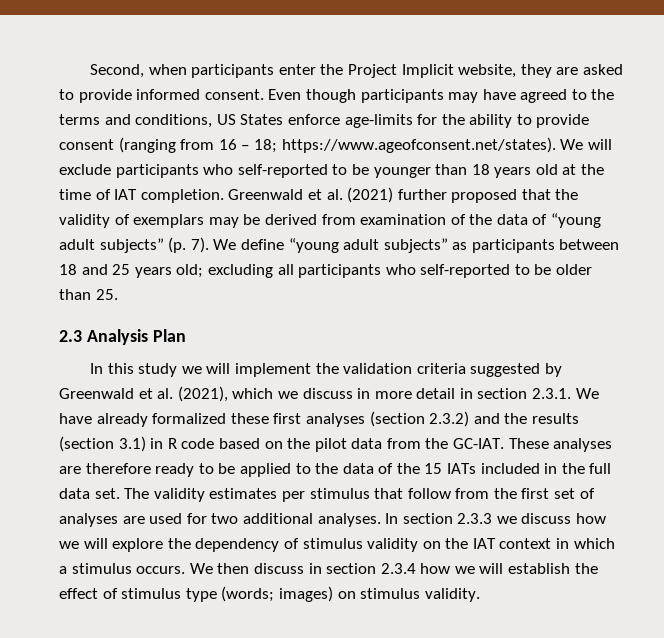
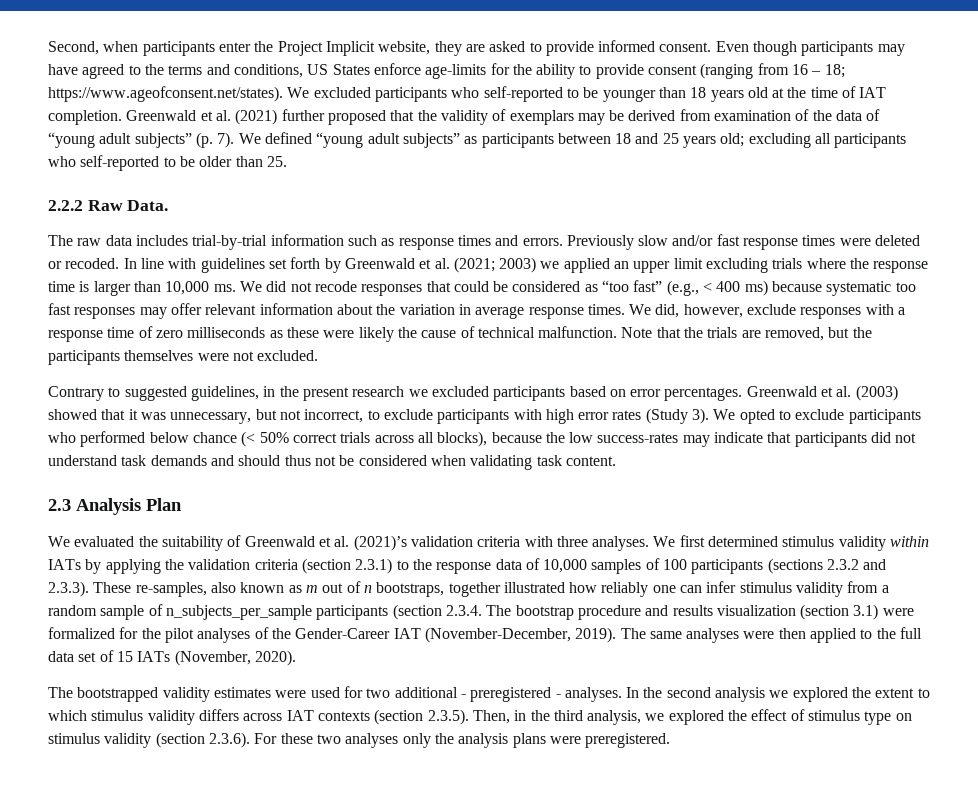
- Even though participants may have agreed to the terms and conditions, US States enforce age-limits for the ability to provide consent (ranging from 16 – 18; https://www.ageofconsent.net/states). We will exclude participants who self-reported to be younger than 18 years old at the time of IAT completion.
+ Even though participants may have agreed to the terms and conditions, US States enforce age-limits for the ability to provide consent (ranging from 16 – 18; https://www.ageofconsent.net/states). We excluded participants who self-reported to be younger than 18 years old at the time of IAT completion.
- We define “young adult subjects” as participants between 18 and 25 years old; excluding all participants who self-reported to be older than 25.
+ We defined “young adult subjects” as participants between 18 and 25 years old; excluding all participants who self-reported to be older than 25.
+ 2.2.2 Raw Data.
+ The raw data includes trial-by-trial information such as response times and errors. Previously slow and/or fast response times were deleted or recoded. In line with guidelines set forth by Greenwald et al. (2021; 2003) we applied an upper limit excluding trials where the response time is larger than 10,000 ms. We did not recode responses that could be considered as “too fast” (e.g., < 400 ms) because systematic too fast responses may offer relevant information about the variation in average response times. We did, however, exclude responses with a response time of zero milliseconds as these were likely the cause of technical malfunction. Note that the trials are removed, but the participants themselves were not excluded.
+ Contrary to suggested guidelines, in the present research we excluded participants based on error percentages. Greenwald et al. (2003) showed that it was unnecessary, but not incorrect, to exclude participants with high error rates (Study 3). We opted to exclude participants who performed below chance (< 50% correct trials across all blocks), because the low success-rates may indicate that participants did not understand task demands and should thus not be considered when validating task content.
  2.3 Analysis Plan
- In this study we will implement the validation criteria suggested by Greenwald et al. (2021), which we discuss in more detail in section 2.3.1. We have already formalized these first analyses (section 2.3.2) and the results (section 3.1) in R code based on the pilot data from the GC-IAT. These analyses are therefore ready to be applied to the data of the 15 IATs included in the full data set. The validity estimates per stimulus that follow from the first set of analyses are used for two additional analyses. In section 2.3.3 we discuss how we will explore the dependency of stimulus validity on the IAT context in which a stimulus occurs. We then discuss in section 2.3.4 how we will establish the effect of stimulus type (words; images) on stimulus validity.
+ We evaluated the suitability of Greenwald et al. (2021)’s validation criteria with three analyses. We first determined stimulus validity within IATs by applying the validation criteria (section 2.3.1) to the response data of 10,000 samples of 100 participants (sections 2.3.2 and 2.3.3). These re-samples, also known as m out of n bootstraps, together illustrated how reliably one can infer stimulus validity from a random sample of n_subjects_per_sample participants (section 2.3.4. The bootstrap procedure and results visualization (section 3.1) were formalized for the pilot analyses of the Gender-Career IAT (November-December, 2019). The same analyses were then applied to the full data set of 15 IATs (November, 2020).
+ The bootstrapped validity estimates were used for two additional - preregistered - analyses. In the second analysis we explored the extent to which stimulus validity differs across IAT contexts (section 2.3.5). Then, in the third analysis, we explored the effect of stimulus type on stimulus validity (section 2.3.6). For these two analyses only the analysis plans were preregistered.

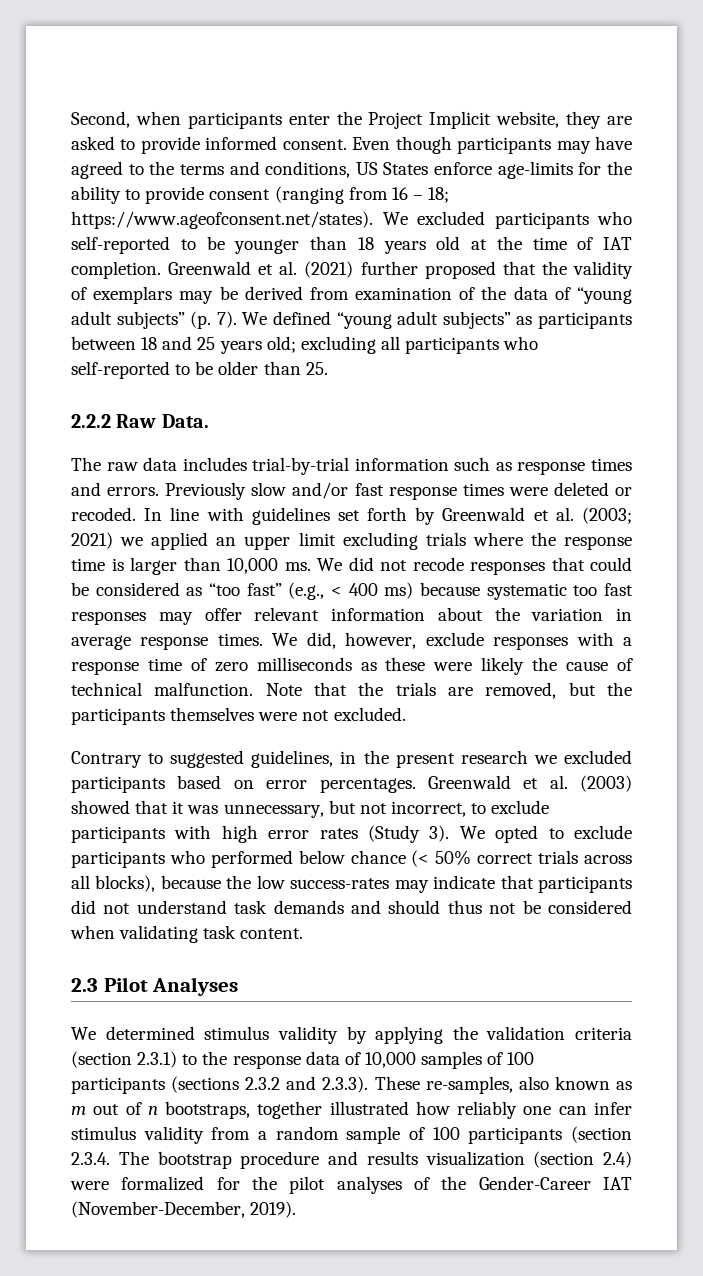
- In line with guidelines set forth by Greenwald et al. (2021; 2003) we applied an upper limit excluding trials where the response time is larger than 10,000 ms.
+ In line with guidelines set forth by Greenwald et al. (2003; 2021) we applied an upper limit excluding trials where the response time is larger than 10,000 ms.
- 2.3 Analysis Plan
- We evaluated the suitability of Greenwald et al. (2021)’s validation criteria with three analyses. We first determined stimulus validity within IATs by applying the validation criteria (section 2.3.1) to the response data of 10,000 samples of 100 participants (sections 2.3.2 and 2.3.3). These re-samples, also known as m out of n bootstraps, together illustrated how reliably one can infer stimulus validity from a random sample of n_subjects_per_sample participants (section 2.3.4. The bootstrap procedure and results visualization (section 3.1) were formalized for the pilot analyses of the Gender-Career IAT (November-December, 2019). The same analyses were then applied to the full data set of 15 IATs (November, 2020).
- The bootstrapped validity estimates were used for two additional - preregistered - analyses. In the second analysis we explored the extent to which stimulus validity differs across IAT contexts (section 2.3.5). Then, in the third analysis, we explored the effect of stimulus type on stimulus validity (section 2.3.6). For these two analyses only the analysis plans were preregistered.
+ 2.3 Pilot Analyses
+ We determined stimulus validity by applying the validation criteria (section 2.3.1) to the response data of 10,000 samples of 100 participants (sections 2.3.2 and 2.3.3). These re-samples, also known as m out of n bootstraps, together illustrated how reliably one can infer stimulus validity from a random sample of 100 participants (section 2.3.4. The bootstrap procedure and results visualization (section 2.4) were formalized for the pilot analyses of the Gender-Career IAT (November-December, 2019).

